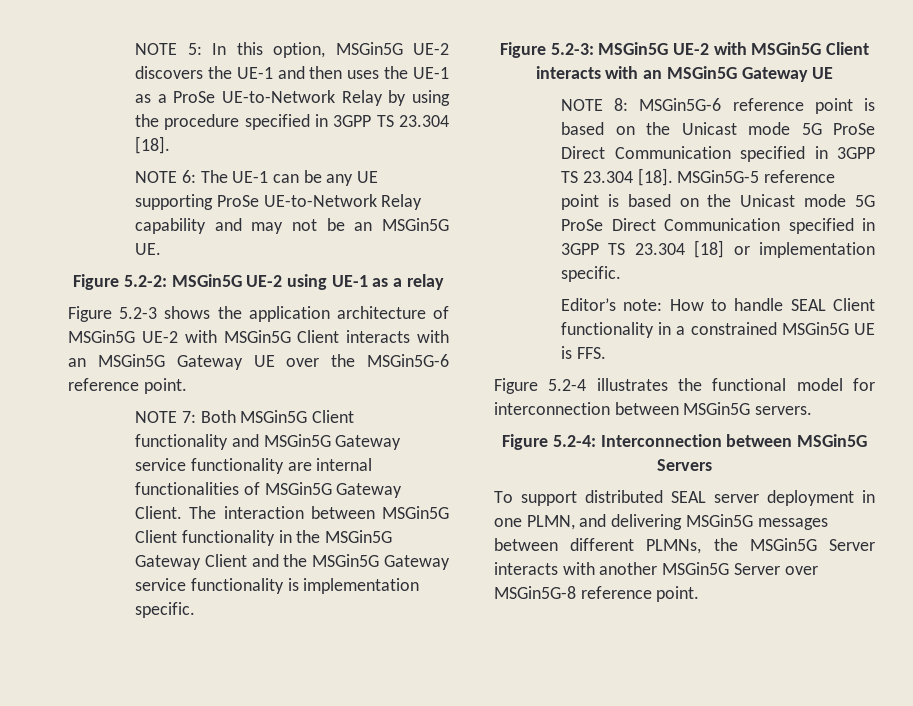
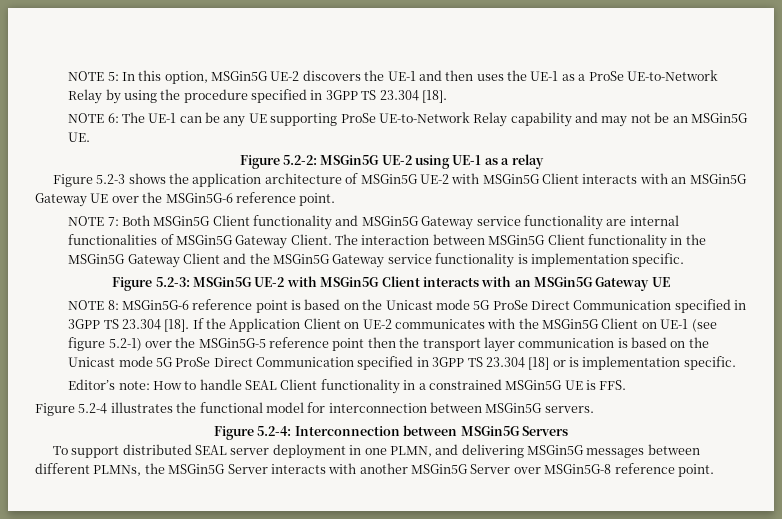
- MSGin5G-5 reference point is based on the Unicast mode 5G ProSe Direct Communication specified in 3GPP TS 23.304 [18] or implementation specific.
+ If the Application Client on UE-2 communicates with the MSGin5G Client on UE-1 (see figure 5.2-1) over the MSGin5G-5 reference point then the transport layer communication is based on the Unicast mode 5G ProSe Direct Communication specified in 3GPP TS 23.304 [18] or is implementation specific.

